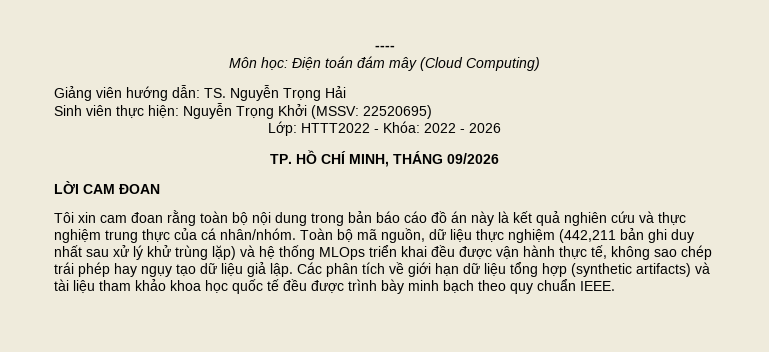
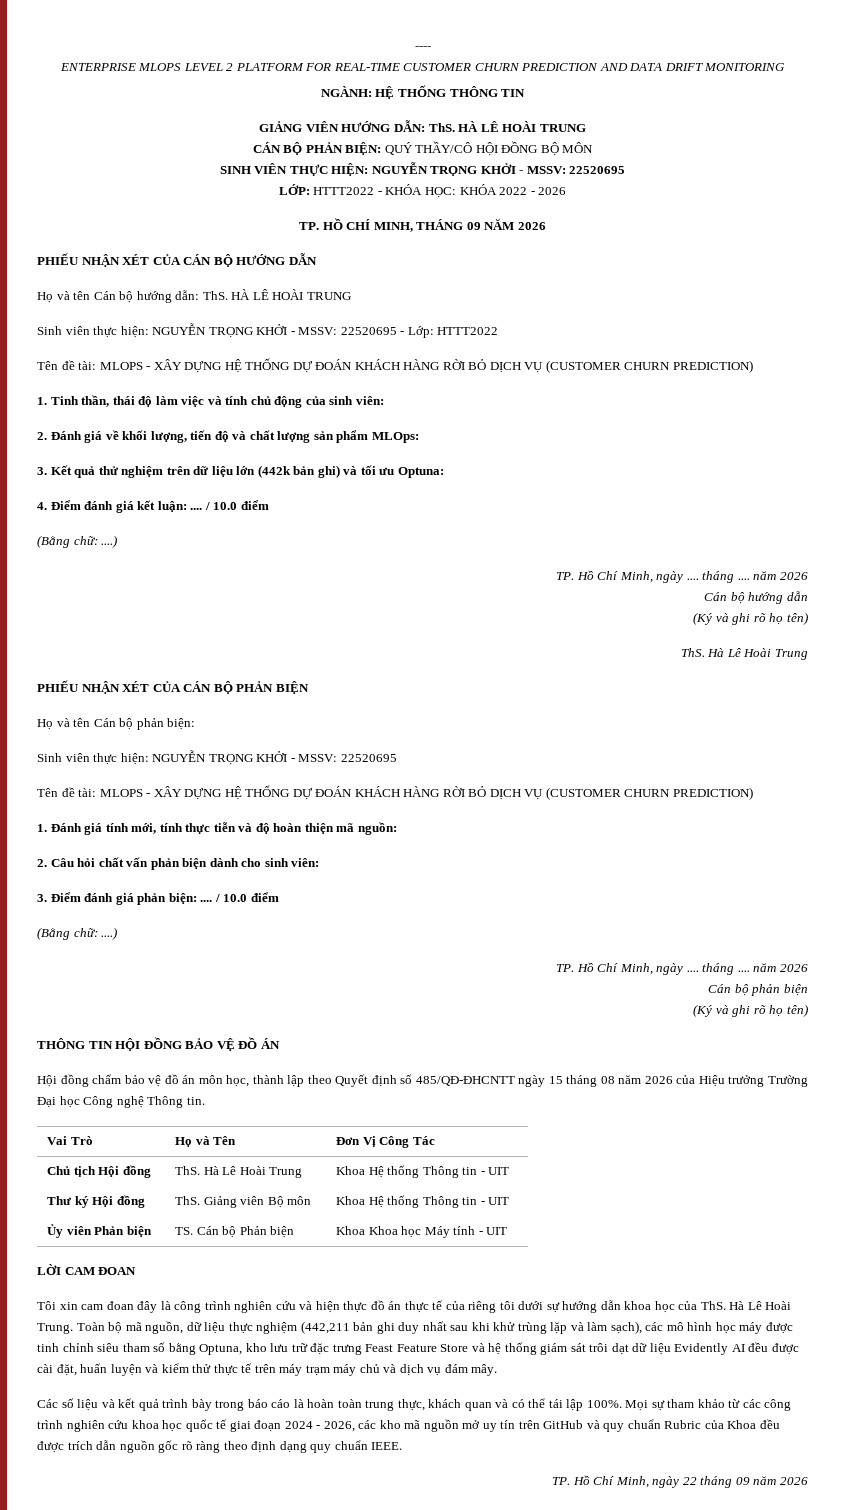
- Môn học: Điện toán đám mây (Cloud Computing)
- Giảng viên hướng dẫn: TS. Nguyễn Trọng Hải
- Sinh viên thực hiện: Nguyễn Trọng Khởi (MSSV: 22520695)
- Lớp: HTTT2022 - Khóa: 2022 - 2026
+ ENTERPRISE MLOPS LEVEL 2 PLATFORM FOR REAL-TIME CUSTOMER CHURN PREDICTION AND DATA DRIFT MONITORING
+ NGÀNH: HỆ THỐNG THÔNG TIN
+ GIẢNG VIÊN HƯỚNG DẪN: ThS. HÀ LÊ HOÀI TRUNG
+ CÁN BỘ PHẢN BIỆN: QUÝ THẦY/CÔ HỘI ĐỒNG BỘ MÔN
+ SINH VIÊN THỰC HIỆN: NGUYỄN TRỌNG KHỞI - MSSV: 22520695
+ LỚP: HTTT2022 - KHÓA HỌC: KHÓA 2022 - 2026
- TP. HỒ CHÍ MINH, THÁNG 09/2026
+ TP. HỒ CHÍ MINH, THÁNG 09 NĂM 2026
+ PHIẾU NHẬN XÉT CỦA CÁN BỘ HƯỚNG DẪN
+ Họ và tên Cán bộ hướng dẫn: ThS. HÀ LÊ HOÀI TRUNG
+ Sinh viên thực hiện: NGUYỄN TRỌNG KHỞI - MSSV: 22520695 - Lớp: HTTT2022
+ Tên đề tài: MLOPS - XÂY DỰNG HỆ THỐNG DỰ ĐOÁN KHÁCH HÀNG RỜI BỎ DỊCH VỤ (CUSTOMER CHURN PREDICTION)
+ 1. Tinh thần, thái độ làm việc và tính chủ động của sinh viên:
+ 2. Đánh giá về khối lượng, tiến độ và chất lượng sản phẩm MLOps:
+ 3. Kết quả thử nghiệm trên dữ liệu lớn (442k bản ghi) và tối ưu Optuna:
+ 4. Điểm đánh giá kết luận: .... / 10.0 điểm
+ (Bằng chữ: ....)
+ TP. Hồ Chí Minh, ngày .... tháng .... năm 2026
+ Cán bộ hướng dẫn
+ (Ký và ghi rõ họ tên)
+ ThS. Hà Lê Hoài Trung
+ PHIẾU NHẬN XÉT CỦA CÁN BỘ PHẢN BIỆN
+ Họ và tên Cán bộ phản biện:
+ Sinh viên thực hiện: NGUYỄN TRỌNG KHỞI - MSSV: 22520695
+ Tên đề tài: MLOPS - XÂY DỰNG HỆ THỐNG DỰ ĐOÁN KHÁCH HÀNG RỜI BỎ DỊCH VỤ (CUSTOMER CHURN PREDICTION)
+ 1. Đánh giá tính mới, tính thực tiễn và độ hoàn thiện mã nguồn:
+ 2. Câu hỏi chất vấn phản biện dành cho sinh viên:
+ 3. Điểm đánh giá phản biện: .... / 10.0 điểm
+ (Bằng chữ: ....)
+ TP. Hồ Chí Minh, ngày .... tháng .... năm 2026
+ Cán bộ phản biện
+ (Ký và ghi rõ họ tên)
+ THÔNG TIN HỘI ĐỒNG BẢO VỆ ĐỒ ÁN
+ Hội đồng chấm bảo vệ đồ án môn học, thành lập theo Quyết định số 485/QĐ-ĐHCNTT ngày 15 tháng 08 năm 2026 của Hiệu trưởng Trường Đại học Công nghệ Thông tin.
+ Vai Trò | Họ và Tên | Đơn Vị Công Tác
+ Chủ tịch Hội đồng | ThS. Hà Lê Hoài Trung | Khoa Hệ thống Thông tin - UIT
+ Thư ký Hội đồng | ThS. Giảng viên Bộ môn | Khoa Hệ thống Thông tin - UIT
+ Ủy viên Phản biện | TS. Cán bộ Phản biện | Khoa Khoa học Máy tính - UIT
- Tôi xin cam đoan rằng toàn bộ nội dung trong bản báo cáo đồ án này là kết quả nghiên cứu và thực nghiệm trung thực của cá nhân/nhóm.
+ Tôi xin cam đoan đây là công trình nghiên cứu và hiện thực đồ án thực tế của riêng tôi dưới sự hướng dẫn khoa học của ThS. Hà Lê Hoài Trung.
- Toàn bộ mã nguồn, dữ liệu thực nghiệm (442,211 bản ghi duy nhất sau xử lý khử trùng lặp) và hệ thống MLOps triển khai đều được vận hành thực tế, không sao chép trái phép hay ngụy tạo dữ liệu giả lập. Các phân tích về giới hạn dữ liệu tổng hợp (synthetic artifacts) và tài liệu tham khảo khoa học quốc tế đều được trình bày minh bạch theo quy chuẩn IEEE.
+ Toàn bộ mã nguồn, dữ liệu thực nghiệm (442,211 bản ghi duy nhất sau khi khử trùng lặp và làm sạch), các mô hình học máy được tinh chỉnh siêu tham số bằng Optuna, kho lưu trữ đặc trưng Feast Feature Store và hệ thống giám sát trôi dạt dữ liệu Evidently AI đều được cài đặt, huấn luyện và kiểm thử thực tế trên máy trạm máy chủ và dịch vụ đám mây.
+ Các số liệu và kết quả trình bày trong báo cáo là hoàn toàn trung thực, khách quan và có thể tái lập 100%. Mọi sự tham khảo từ các công trình nghiên cứu khoa học quốc tế giai đoạn 2024 - 2026, các kho mã nguồn mở uy tín trên GitHub và quy chuẩn Rubric của Khoa đều được trích dẫn nguồn gốc rõ ràng theo định dạng quy chuẩn IEEE.
+ TP. Hồ Chí Minh, ngày 22 tháng 09 năm 2026

